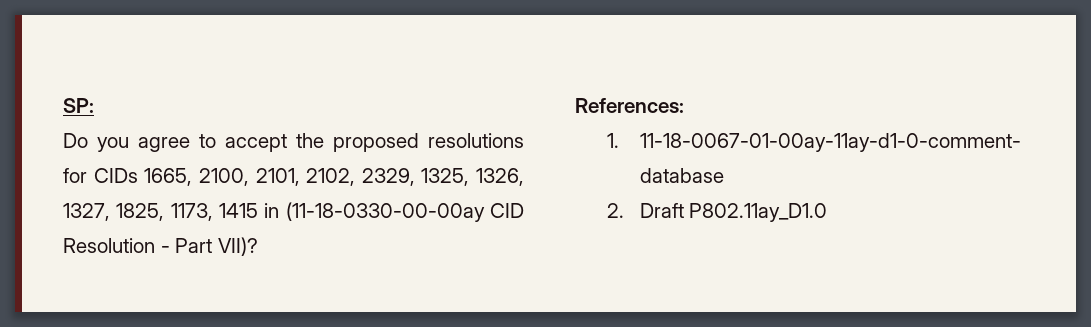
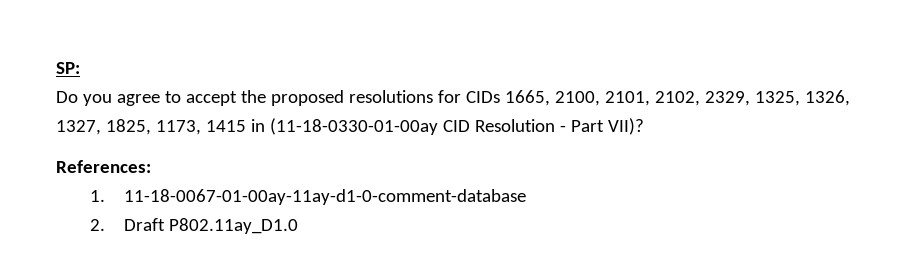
- Do you agree to accept the proposed resolutions for CIDs 1665, 2100, 2101, 2102, 2329, 1325, 1326, 1327, 1825, 1173, 1415 in (11-18-0330-00-00ay CID Resolution - Part VII)?
+ Do you agree to accept the proposed resolutions for CIDs 1665, 2100, 2101, 2102, 2329, 1325, 1326, 1327, 1825, 1173, 1415 in (11-18-0330-01-00ay CID Resolution - Part VII)?

